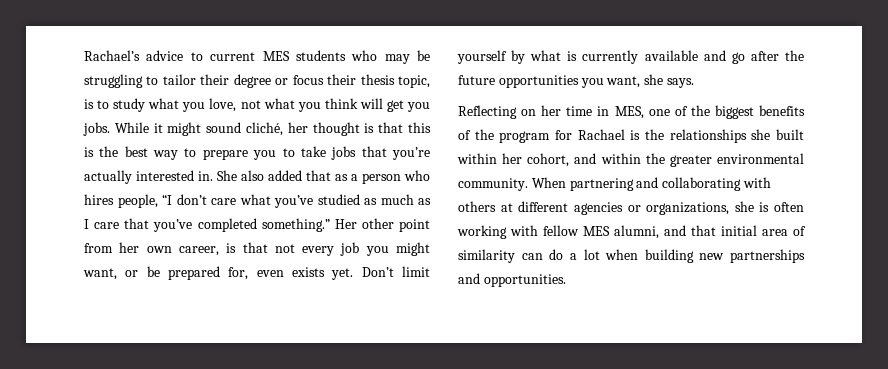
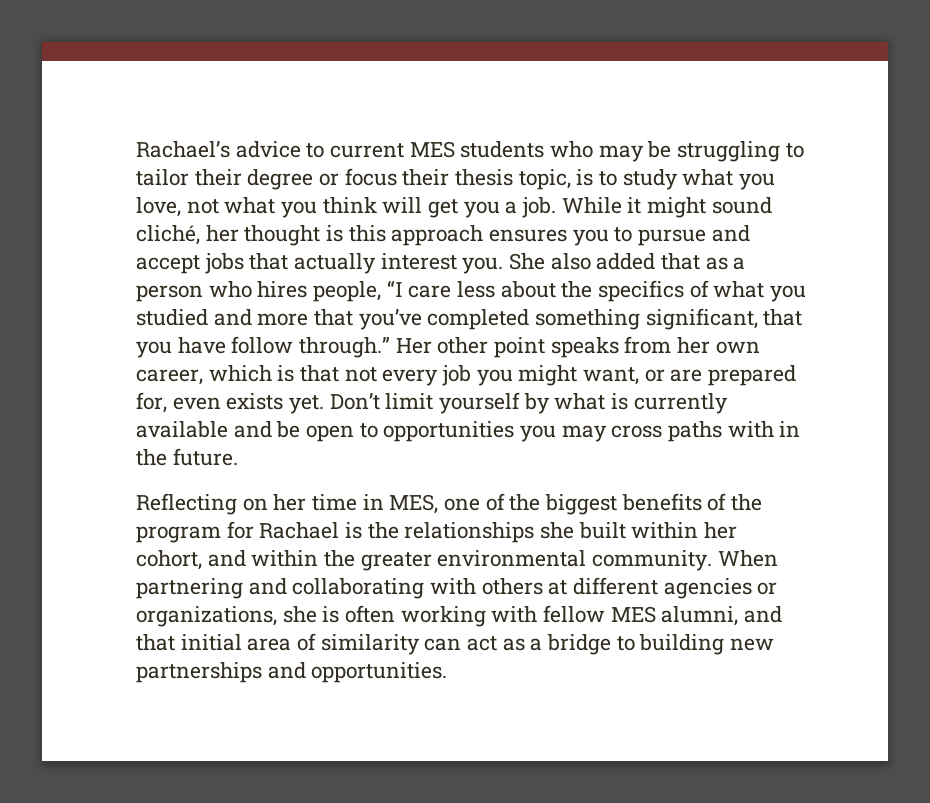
- Rachael’s advice to current MES students who may be struggling to tailor their degree or focus their thesis topic, is to study what you love, not what you think will get you jobs.
+ Rachael’s advice to current MES students who may be struggling to tailor their degree or focus their thesis topic, is to study what you love, not what you think will get you a job.
- While it might sound cliché, her thought is that this is the best way to prepare you to take jobs that you’re actually interested in.
+ While it might sound cliché, her thought is this approach ensures you to pursue and accept jobs that actually interest you.
- She also added that as a person who hires people, “I don’t care what you’ve studied as much as I care that you’ve completed something.”
+ She also added that as a person who hires people, “I care less about the specifics of what you studied and more that you’ve completed something significant, that you have follow through.”
- Her other point from her own career, is that not every job you might want, or be prepared for, even exists yet.
+ Her other point speaks from her own career, which is that not every job you might want, or are prepared for, even exists yet.
- Don’t limit yourself by what is currently available and go after the future opportunities you want, she says.
+ Don’t limit yourself by what is currently available and be open to opportunities you may cross paths with in the future.
- When partnering and collaborating with others at different agencies or organizations, she is often working with fellow MES alumni, and that initial area of similarity can do a lot when building new partnerships and opportunities.
+ When partnering and collaborating with others at different agencies or organizations, she is often working with fellow MES alumni, and that initial area of similarity can act as a bridge to building new partnerships and opportunities.

